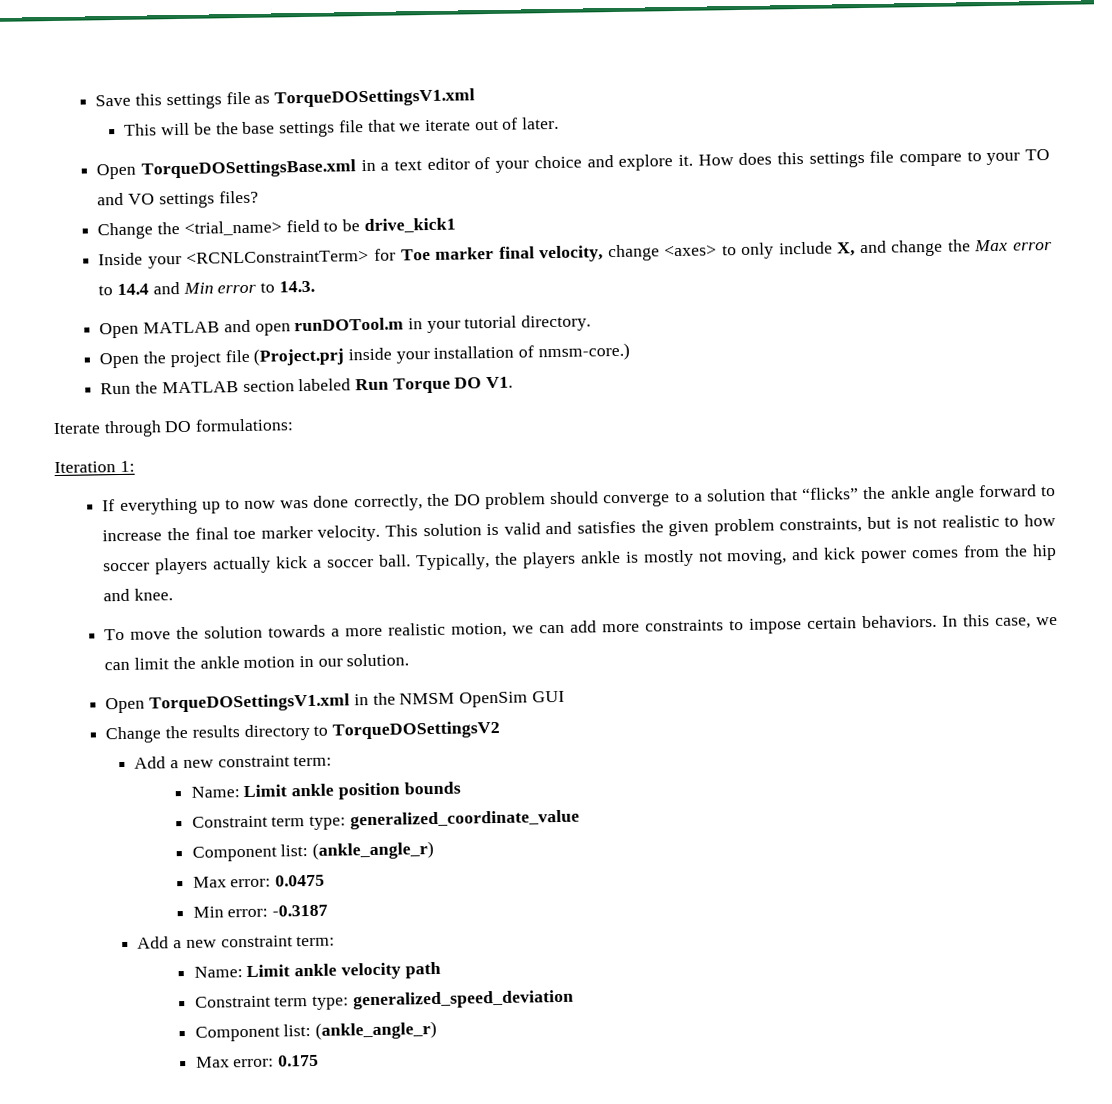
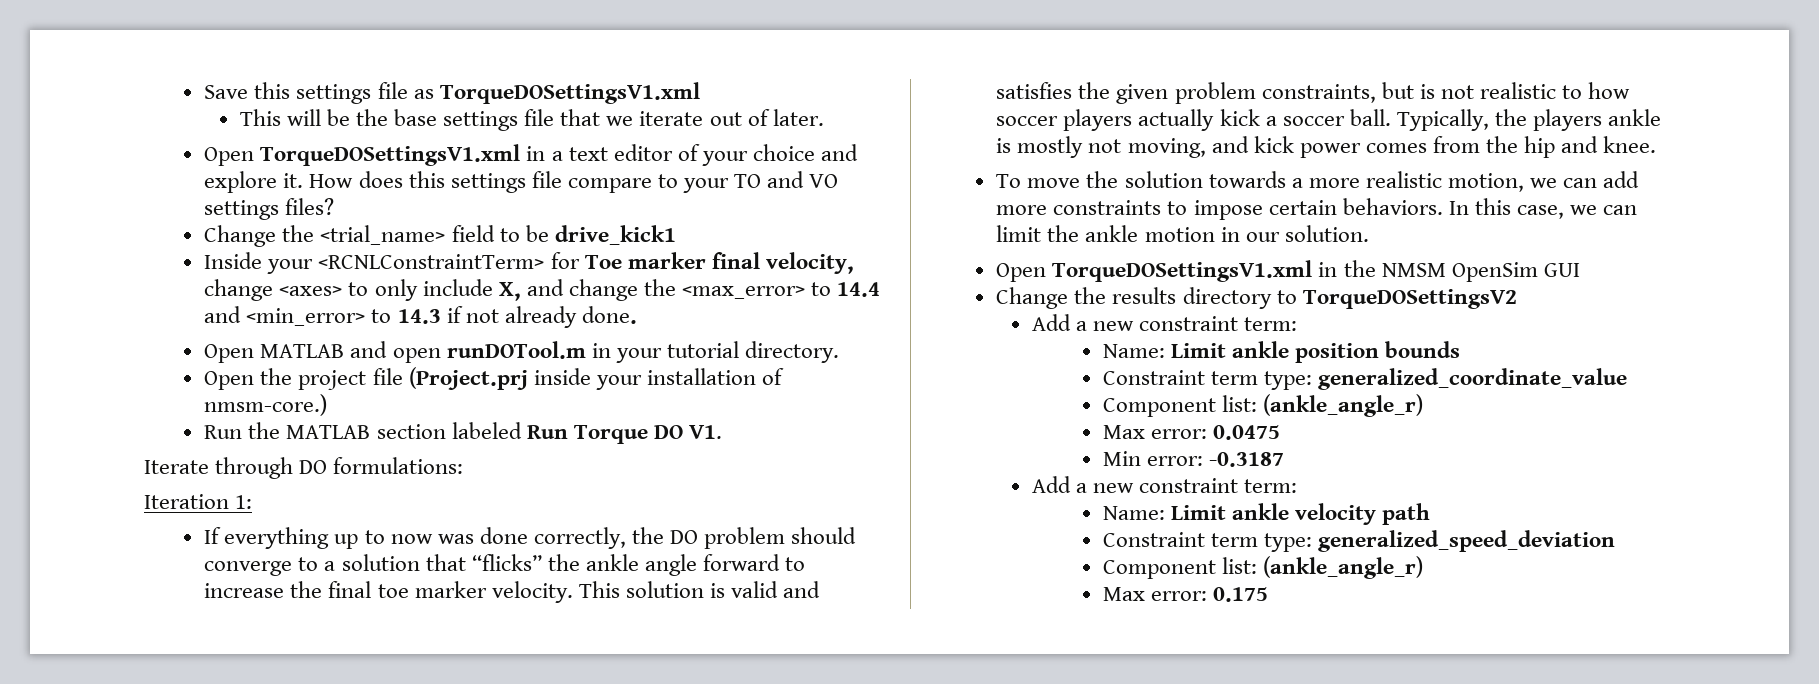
- Open TorqueDOSettingsBase.xml in a text editor of your choice and explore it.
+ Open TorqueDOSettingsV1.xml in a text editor of your choice and explore it.
- Inside your <RCNLConstraintTerm> for Toe marker final velocity, change <axes> to only include X, and change the Max error to 14.4 and Min error to 14.3.
+ Inside your <RCNLConstraintTerm> for Toe marker final velocity, change <axes> to only include X, and change the <max_error> to 14.4 and <min_error> to 14.3 if not already done.

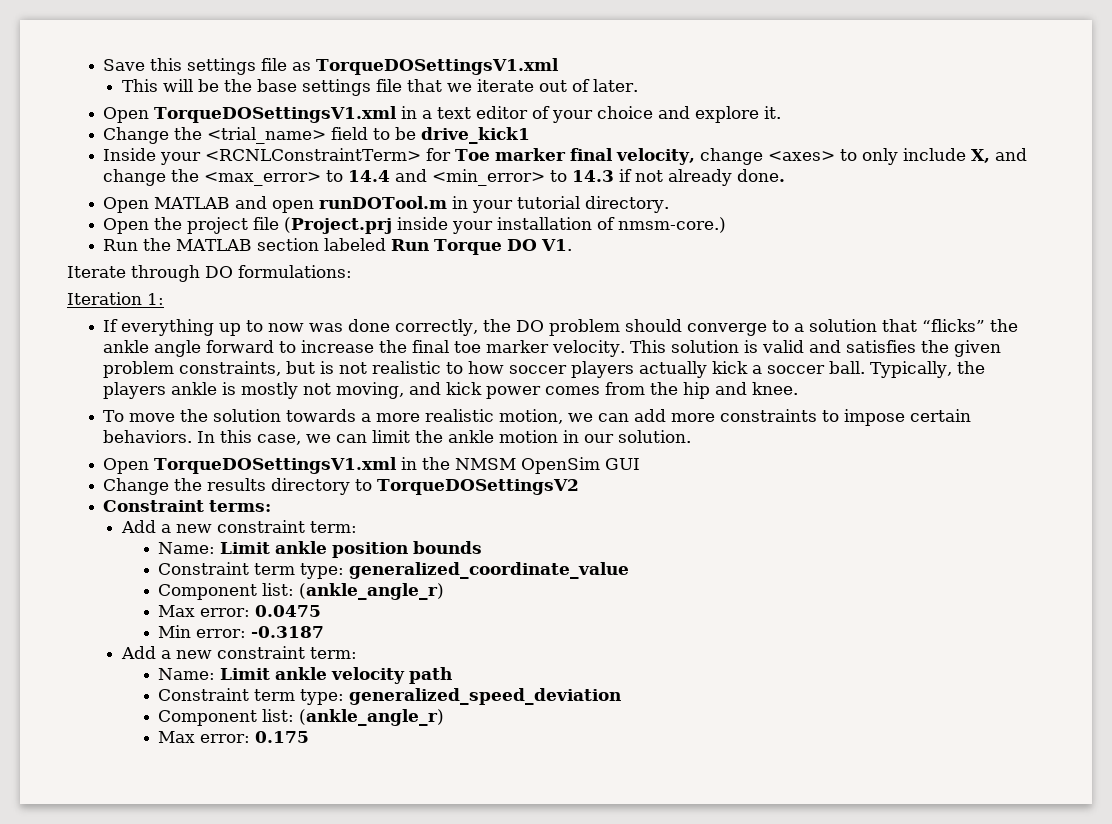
- How does this settings file compare to your TO and VO settings files?
+ Constraint terms:

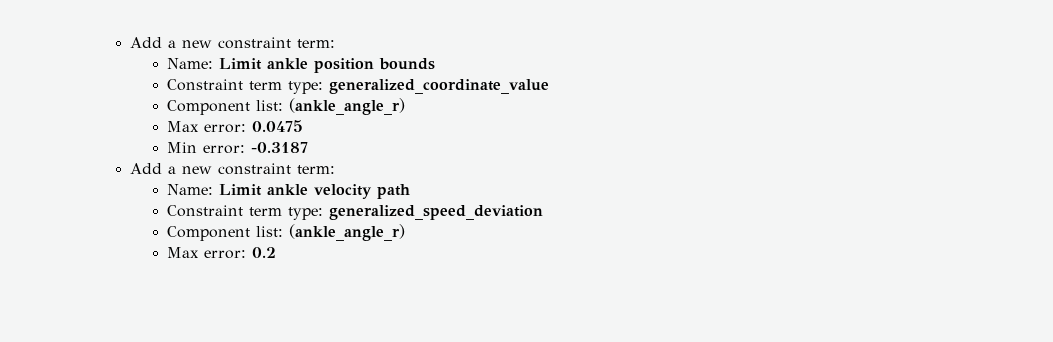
- Save this settings file as TorqueDOSettingsV1.xml
- This will be the base settings file that we iterate out of later.
- Open TorqueDOSettingsV1.xml in a text editor of your choice and explore it.
- Change the <trial_name> field to be drive_kick1
- Inside your <RCNLConstraintTerm> for Toe marker final velocity, change <axes> to only include X, and change the <max_error> to 14.4 and <min_error> to 14.3 if not already done.
- Open MATLAB and open runDOTool.m in your tutorial directory.
- Open the project file (Project.prj inside your installation of nmsm-core.)
- Run the MATLAB section labeled Run Torque DO V1.
- Iterate through DO formulations:
- Iteration 1:
- If everything up to now was done correctly, the DO problem should converge to a solution that “flicks” the ankle angle forward to increase the final toe marker velocity. This solution is valid and satisfies the given problem constraints, but is not realistic to how soccer players actually kick a soccer ball. Typically, the players ankle is mostly not moving, and kick power comes from the hip and knee.
- To move the solution towards a more realistic motion, we can add more constraints to impose certain behaviors. In this case, we can limit the ankle motion in our solution.
- Open TorqueDOSettingsV1.xml in the NMSM OpenSim GUI
- Change the results directory to TorqueDOSettingsV2
- Constraint terms:
- Max error: 0.175
+ Max error: 0.2

